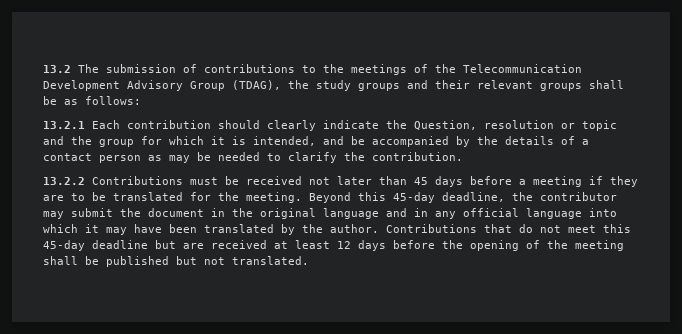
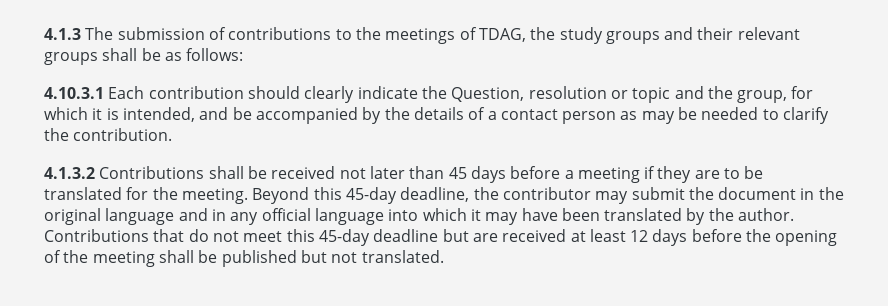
- 13.2 The submission of contributions to the meetings of the Telecommunication Development Advisory Group (TDAG), the study groups and their relevant groups shall be as follows:
+ 4.1.3 The submission of contributions to the meetings of TDAG, the study groups and their relevant groups shall be as follows:
- 13.2.1 Each contribution should clearly indicate the Question, resolution or topic and the group for which it is intended, and be accompanied by the details of a contact person as may be needed to clarify the contribution.
+ 4.10.3.1 Each contribution should clearly indicate the Question, resolution or topic and the group, for which it is intended, and be accompanied by the details of a contact person as may be needed to clarify the contribution.
- 13.2.2 Contributions must be received not later than 45 days before a meeting if they are to be translated for the meeting.
+ 4.1.3.2 Contributions shall be received not later than 45 days before a meeting if they are to be translated for the meeting.

